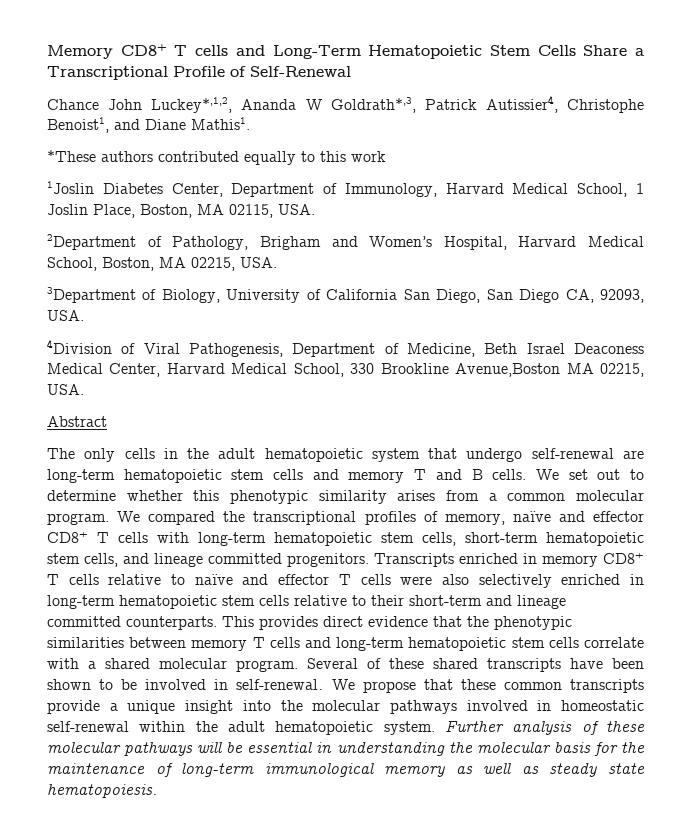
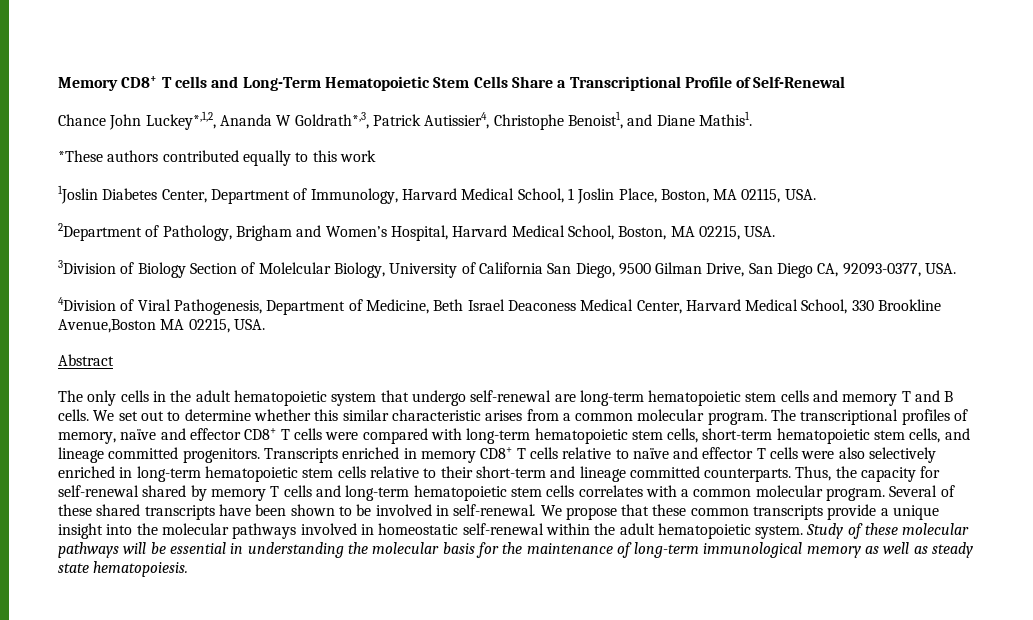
- 3Department of Biology, University of California San Diego, San Diego CA, 92093, USA.
+ 3Division of Biology Section of Molelcular Biology, University of California San Diego, 9500 Gilman Drive, San Diego CA, 92093-0377, USA.
- We set out to determine whether this phenotypic similarity arises from a common molecular program.
+ We set out to determine whether this similar characteristic arises from a common molecular program.
- We compared the transcriptional profiles of memory, naïve and effector CD8+ T cells with long-term hematopoietic stem cells, short-term hematopoietic stem cells, and lineage committed progenitors.
+ The transcriptional profiles of memory, naïve and effector CD8+ T cells were compared with long-term hematopoietic stem cells, short-term hematopoietic stem cells, and lineage committed progenitors.
- This provides direct evidence that the phenotypic similarities between memory T cells and long-term hematopoietic stem cells correlate with a shared molecular program.
+ Thus, the capacity for self-renewal shared by memory T cells and long-term hematopoietic stem cells correlates with a common molecular program.
- Further analysis of these molecular pathways will be essential in understanding the molecular basis for the maintenance of long-term immunological memory as well as steady state hematopoiesis.
+ Study of these molecular pathways will be essential in understanding the molecular basis for the maintenance of long-term immunological memory as well as steady state hematopoiesis.

